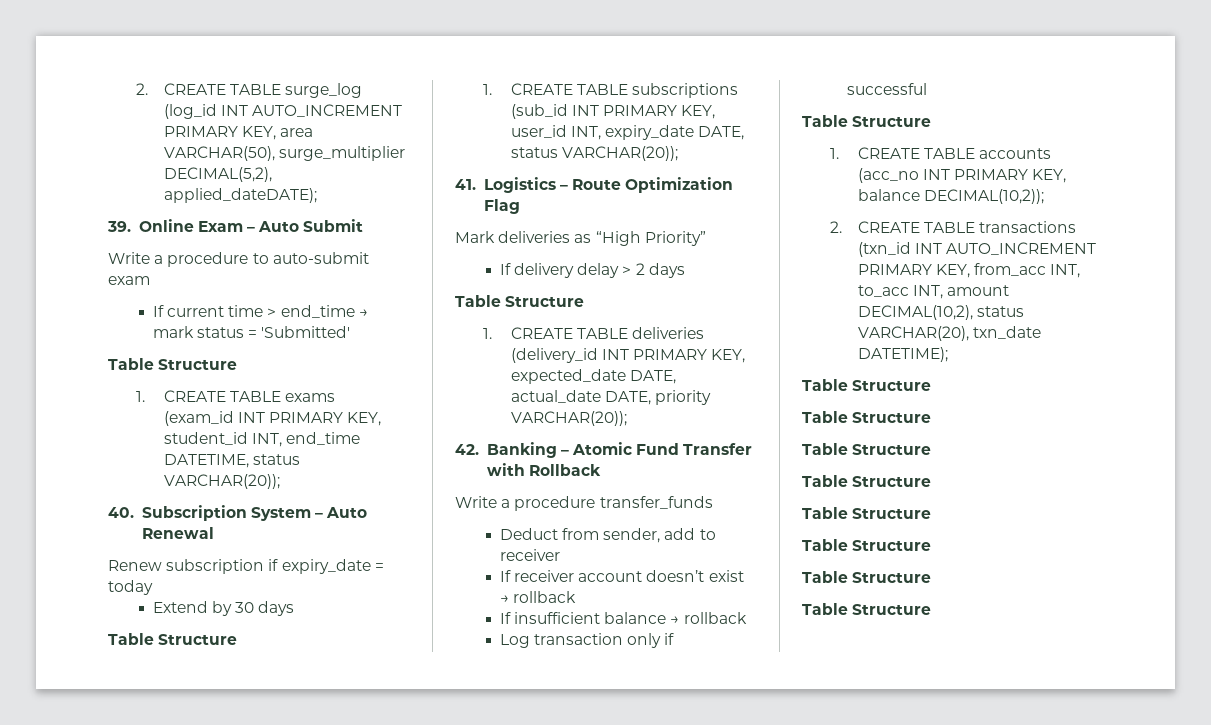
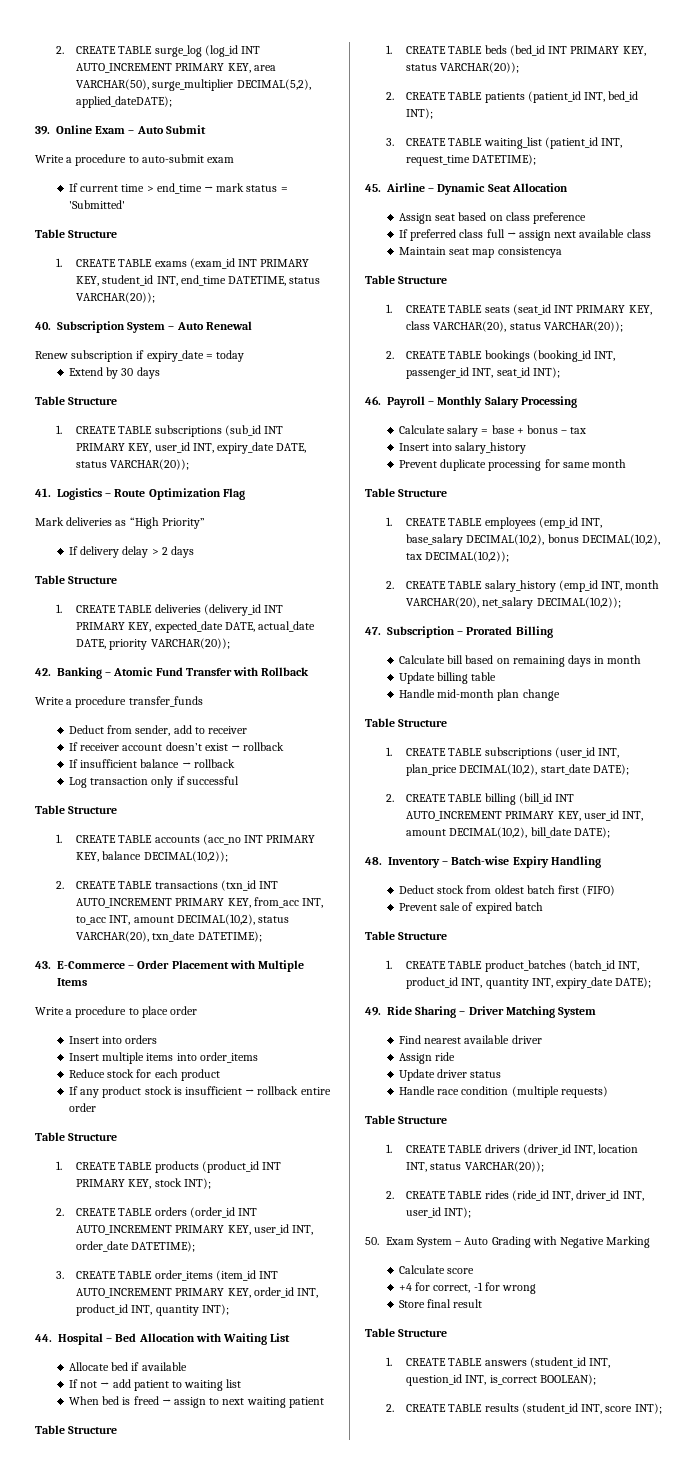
  2. CREATE TABLE transactions (txn_id INT AUTO_INCREMENT PRIMARY KEY, from_acc INT, to_acc INT, amount DECIMAL(10,2), status VARCHAR(20), txn_date DATETIME);
+ 43. E-Commerce – Order Placement with Multiple Items
+ Write a procedure to place order
+ Insert into orders
+ Insert multiple items into order_items
+ Reduce stock for each product
+ If any product stock is insufficient → rollback entire order
  Table Structure
+ 1. CREATE TABLE products (product_id INT PRIMARY KEY, stock INT);
+ 2. CREATE TABLE orders (order_id INT AUTO_INCREMENT PRIMARY KEY, user_id INT, order_date DATETIME);
+ 3. CREATE TABLE order_items (item_id INT AUTO_INCREMENT PRIMARY KEY, order_id INT, product_id INT, quantity INT);
+ 44. Hospital – Bed Allocation with Waiting List
+ Allocate bed if available
+ If not → add patient to waiting list
+ When bed is freed → assign to next waiting patient
  Table Structure
+ 1. CREATE TABLE beds (bed_id INT PRIMARY KEY, status VARCHAR(20));
+ 2. CREATE TABLE patients (patient_id INT, bed_id INT);
+ 3. CREATE TABLE waiting_list (patient_id INT, request_time DATETIME);
+ 45. Airline – Dynamic Seat Allocation
+ Assign seat based on class preference
+ If preferred class full → assign next available class
+ Maintain seat map consistencya
  Table Structure
+ 1. CREATE TABLE seats (seat_id INT PRIMARY KEY, class VARCHAR(20), status VARCHAR(20));
+ 2. CREATE TABLE bookings (booking_id INT, passenger_id INT, seat_id INT);
+ 46. Payroll – Monthly Salary Processing
+ Calculate salary = base + bonus – tax
+ Insert into salary_history
+ Prevent duplicate processing for same month
  Table Structure
+ 1. CREATE TABLE employees (emp_id INT, base_salary DECIMAL(10,2), bonus DECIMAL(10,2), tax DECIMAL(10,2));
+ 2. CREATE TABLE salary_history (emp_id INT, month VARCHAR(20), net_salary DECIMAL(10,2));
+ 47. Subscription – Prorated Billing
+ Calculate bill based on remaining days in month
+ Update billing table
+ Handle mid-month plan change
  Table Structure
+ 1. CREATE TABLE subscriptions (user_id INT, plan_price DECIMAL(10,2), start_date DATE);
+ 2. CREATE TABLE billing (bill_id INT AUTO_INCREMENT PRIMARY KEY, user_id INT, amount DECIMAL(10,2), bill_date DATE);
+ 48. Inventory – Batch-wise Expiry Handling
+ Deduct stock from oldest batch first (FIFO)
+ Prevent sale of expired batch
  Table Structure
+ 1. CREATE TABLE product_batches (batch_id INT, product_id INT, quantity INT, expiry_date DATE);
+ 49. Ride Sharing – Driver Matching System
+ Find nearest available driver
+ Assign ride
+ Update driver status
+ Handle race condition (multiple requests)
  Table Structure
+ 1. CREATE TABLE drivers (driver_id INT, location INT, status VARCHAR(20));
+ 2. CREATE TABLE rides (ride_id INT, driver_id INT, user_id INT);
+ 50. Exam System – Auto Grading with Negative Marking
+ Calculate score
+ +4 for correct, -1 for wrong
+ Store final result
  Table Structure
+ 1. CREATE TABLE answers (student_id INT, question_id INT, is_correct BOOLEAN);
+ 2. CREATE TABLE results (student_id INT, score INT);

